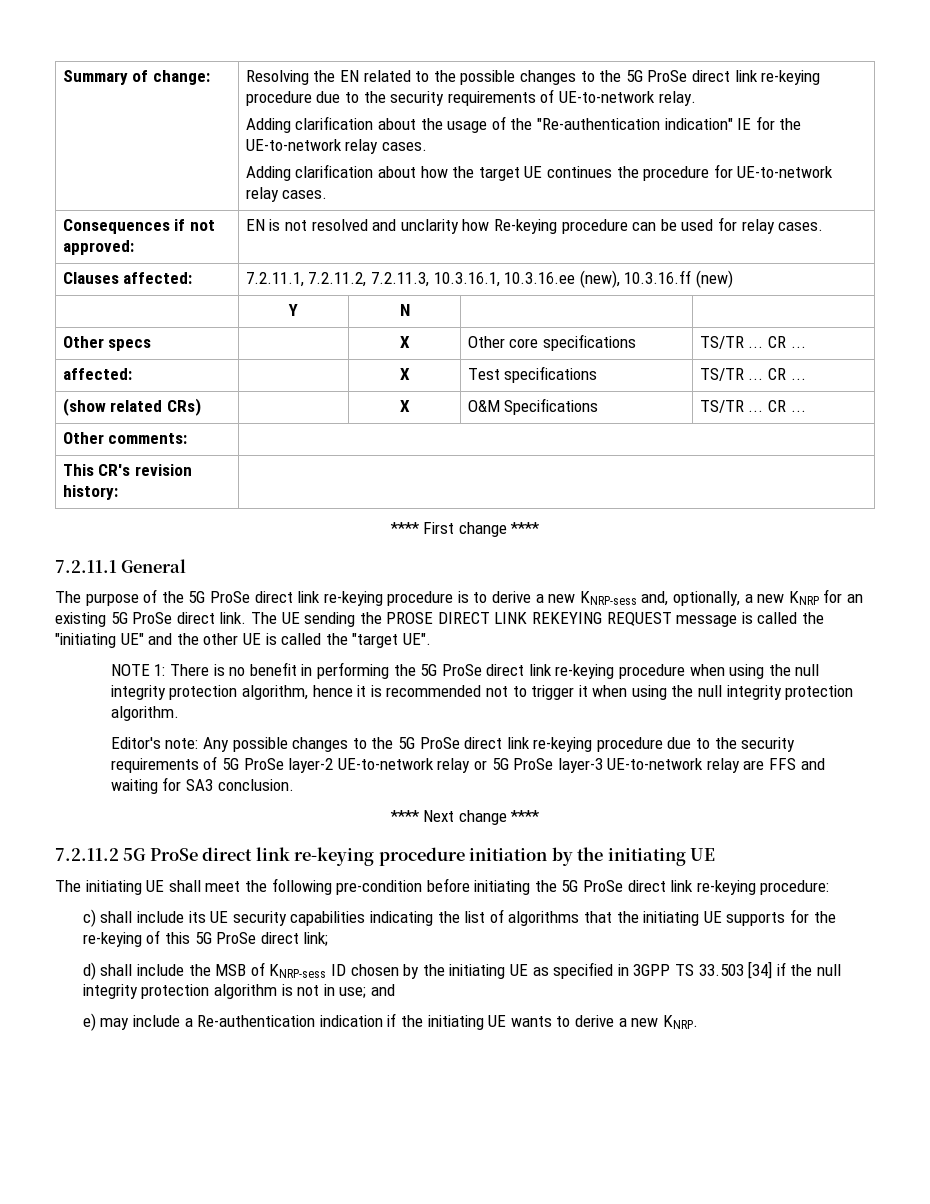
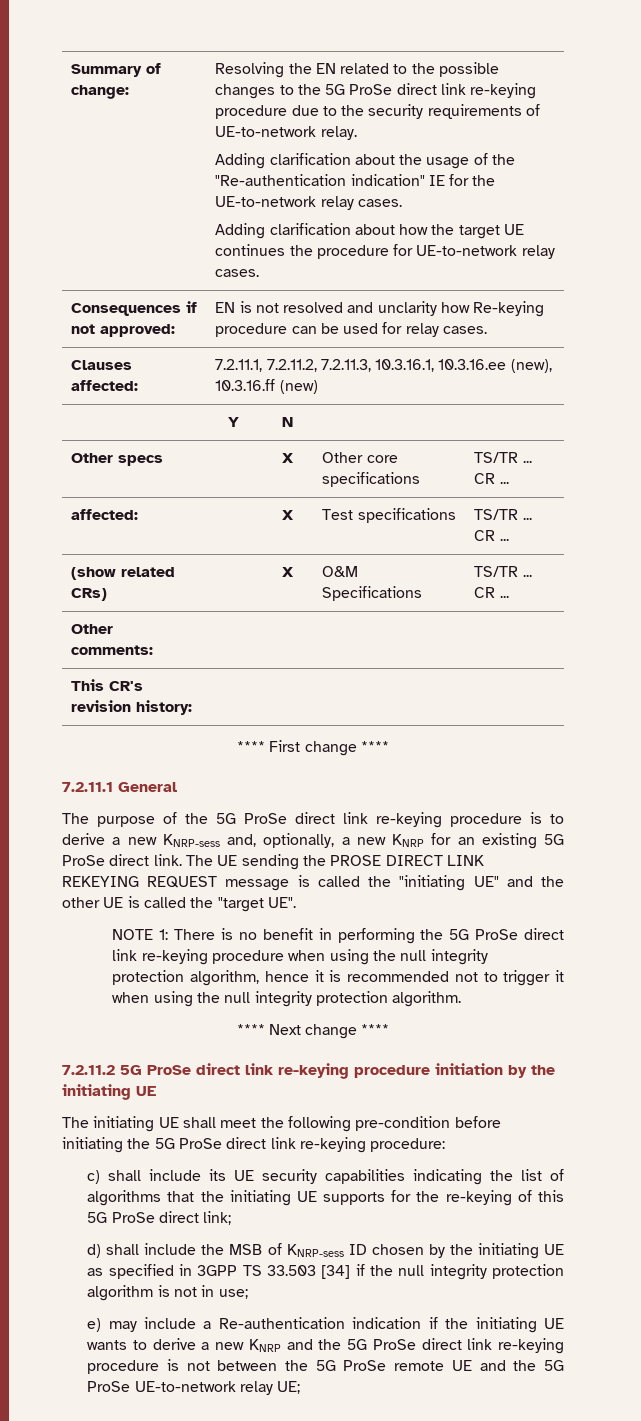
- Editor's note: Any possible changes to the 5G ProSe direct link re-keying procedure due to the security requirements of 5G ProSe layer-2 UE-to-network relay or 5G ProSe layer-3 UE-to-network relay are FFS and waiting for SA3 conclusion.
- d) shall include the MSB of KNRP-sess ID chosen by the initiating UE as specified in 3GPP TS 33.503 [34] if the null integrity protection algorithm is not in use; and
+ d) shall include the MSB of KNRP-sess ID chosen by the initiating UE as specified in 3GPP TS 33.503 [34] if the null integrity protection algorithm is not in use;
- e) may include a Re-authentication indication if the initiating UE wants to derive a new KNRP.
+ e) may include a Re-authentication indication if the initiating UE wants to derive a new KNRP and the 5G ProSe direct link re-keying procedure is not between the 5G ProSe remote UE and the 5G ProSe UE-to-network relay UE;

